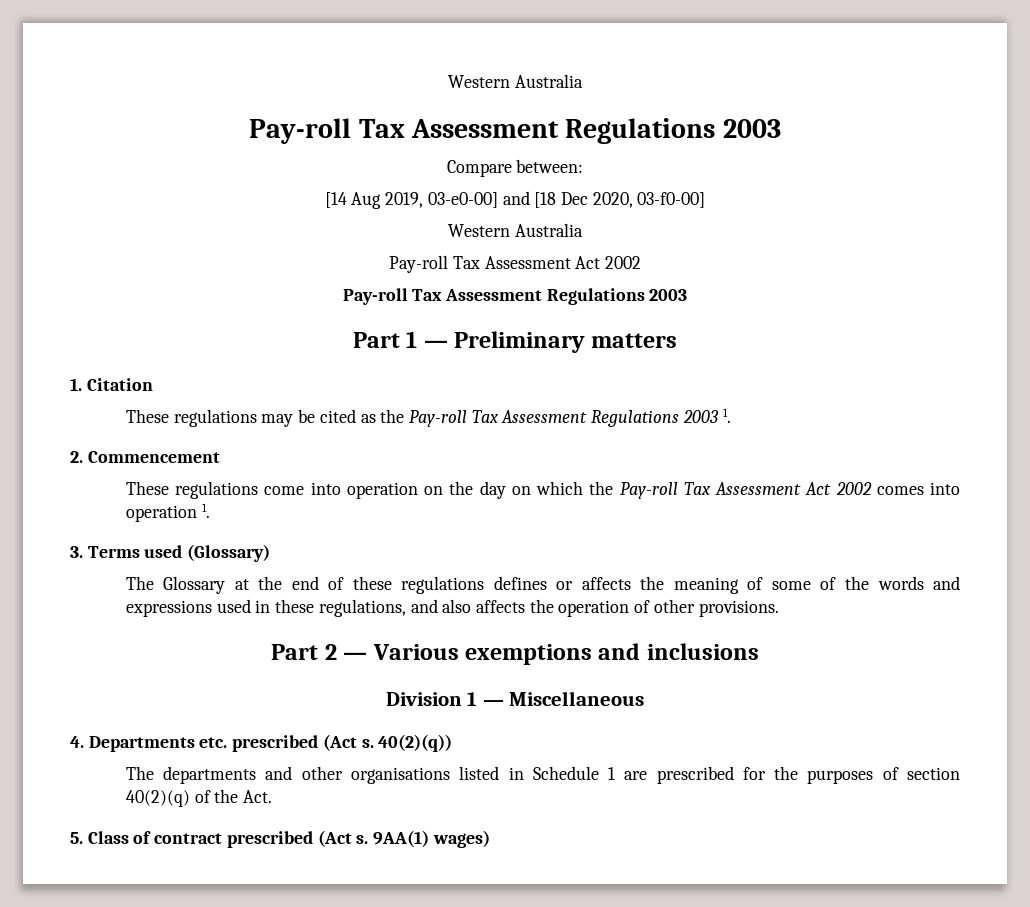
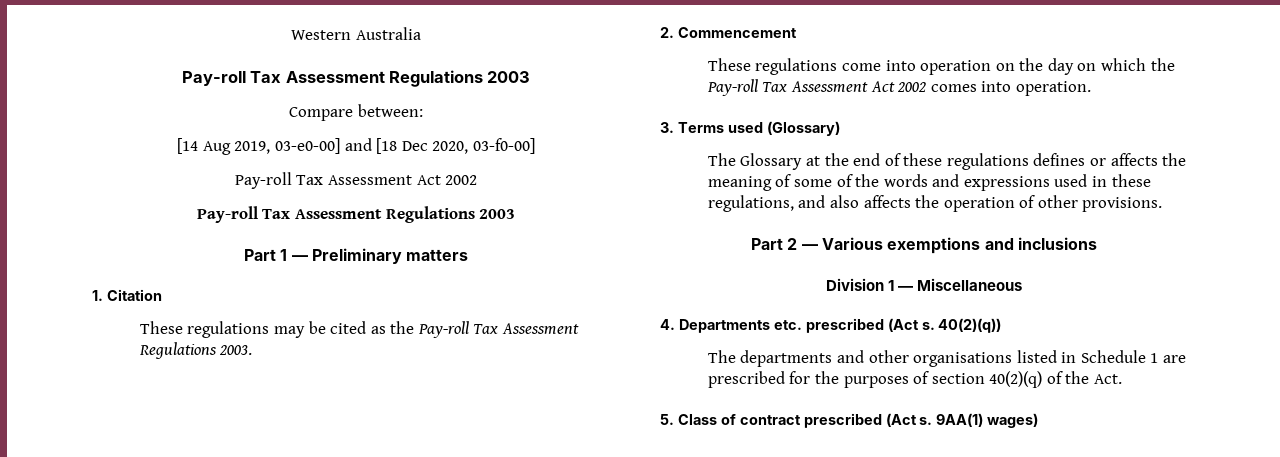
  [14 Aug 2019, 03-e0-00] and [18 Dec 2020, 03-f0-00]
- Western Australia
- These regulations may be cited as the Pay-roll Tax Assessment Regulations 2003 1.
+ These regulations may be cited as the Pay-roll Tax Assessment Regulations 2003.
- These regulations come into operation on the day on which the Pay-roll Tax Assessment Act 2002 comes into operation 1.
+ These regulations come into operation on the day on which the Pay-roll Tax Assessment Act 2002 comes into operation.

